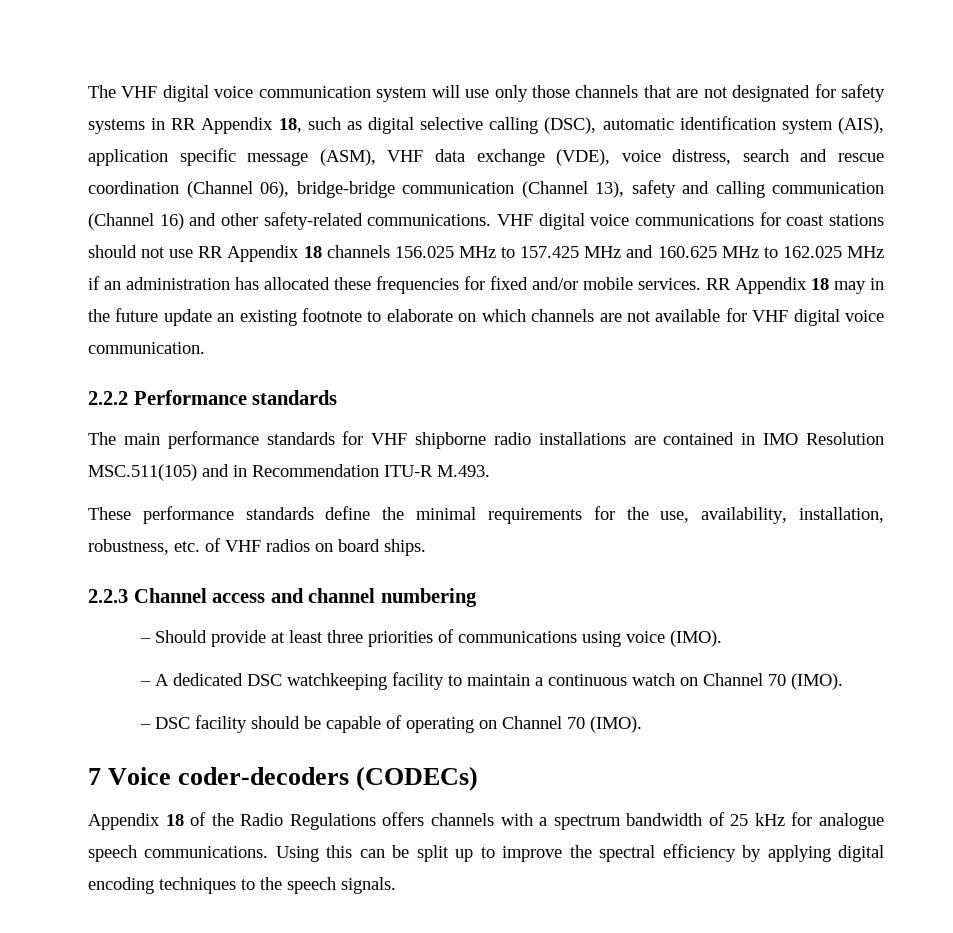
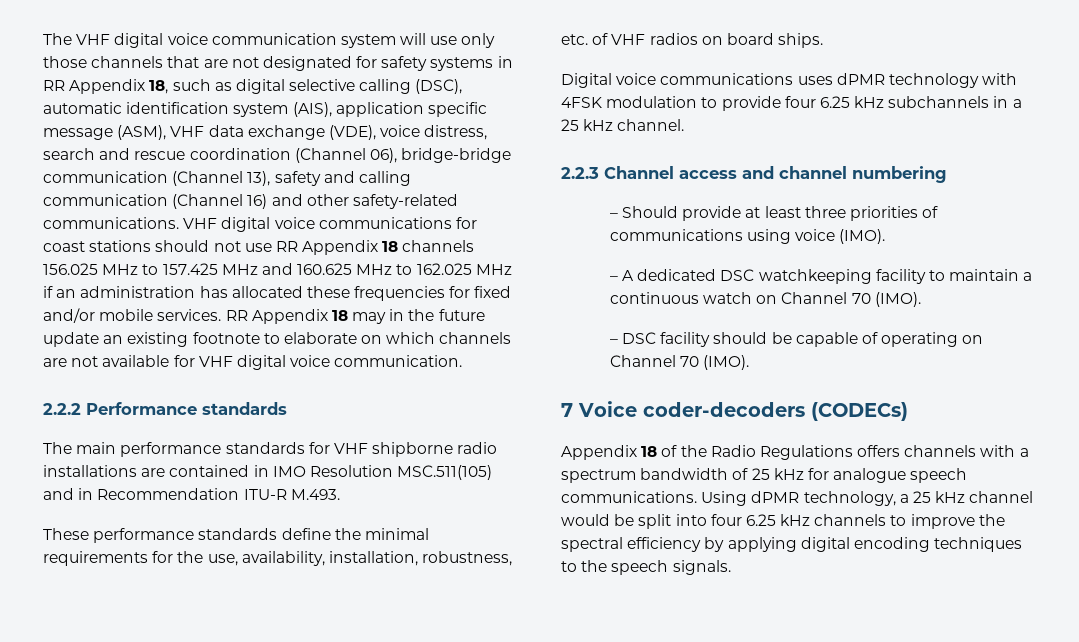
+ Digital voice communications uses dPMR technology with 4FSK modulation to provide four 6.25 kHz subchannels in a 25 kHz channel.
- Using this can be split up to improve the spectral efficiency by applying digital encoding techniques to the speech signals.
+ Using dPMR technology, a 25 kHz channel would be split into four 6.25 kHz channels to improve the spectral efficiency by applying digital encoding techniques to the speech signals.

